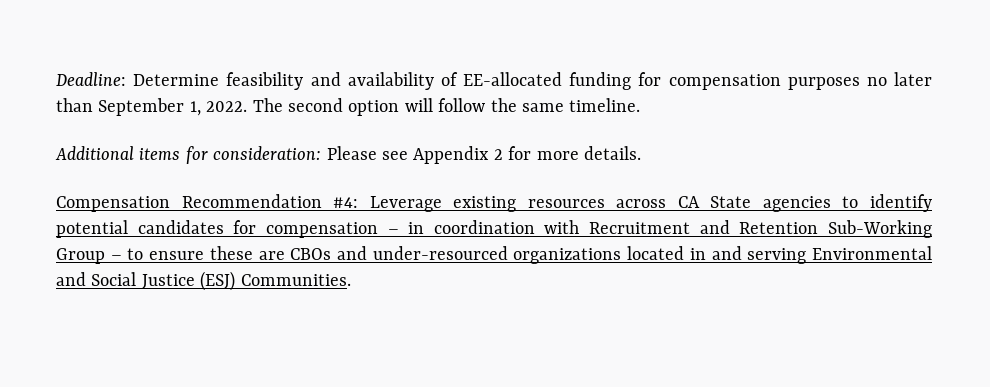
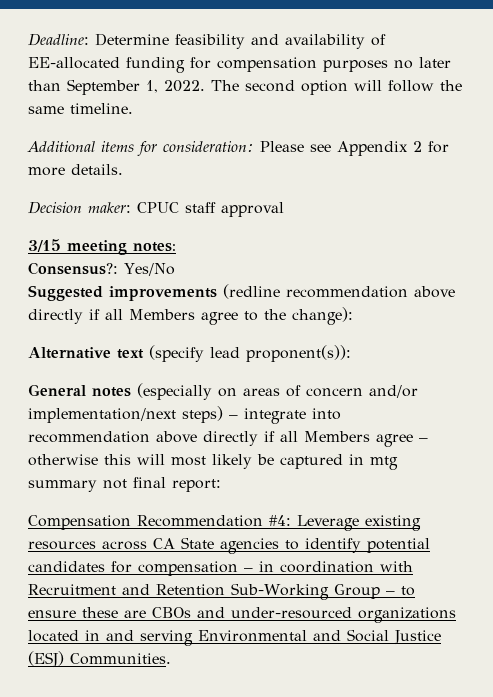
+ Decision maker: CPUC staff approval
+ 3/15 meeting notes:
+ Consensus?: Yes/No
+ Suggested improvements (redline recommendation above directly if all Members agree to the change):
+ Alternative text (specify lead proponent(s)):
+ General notes (especially on areas of concern and/or implementation/next steps) – integrate into recommendation above directly if all Members agree – otherwise this will most likely be captured in mtg summary not final report:

